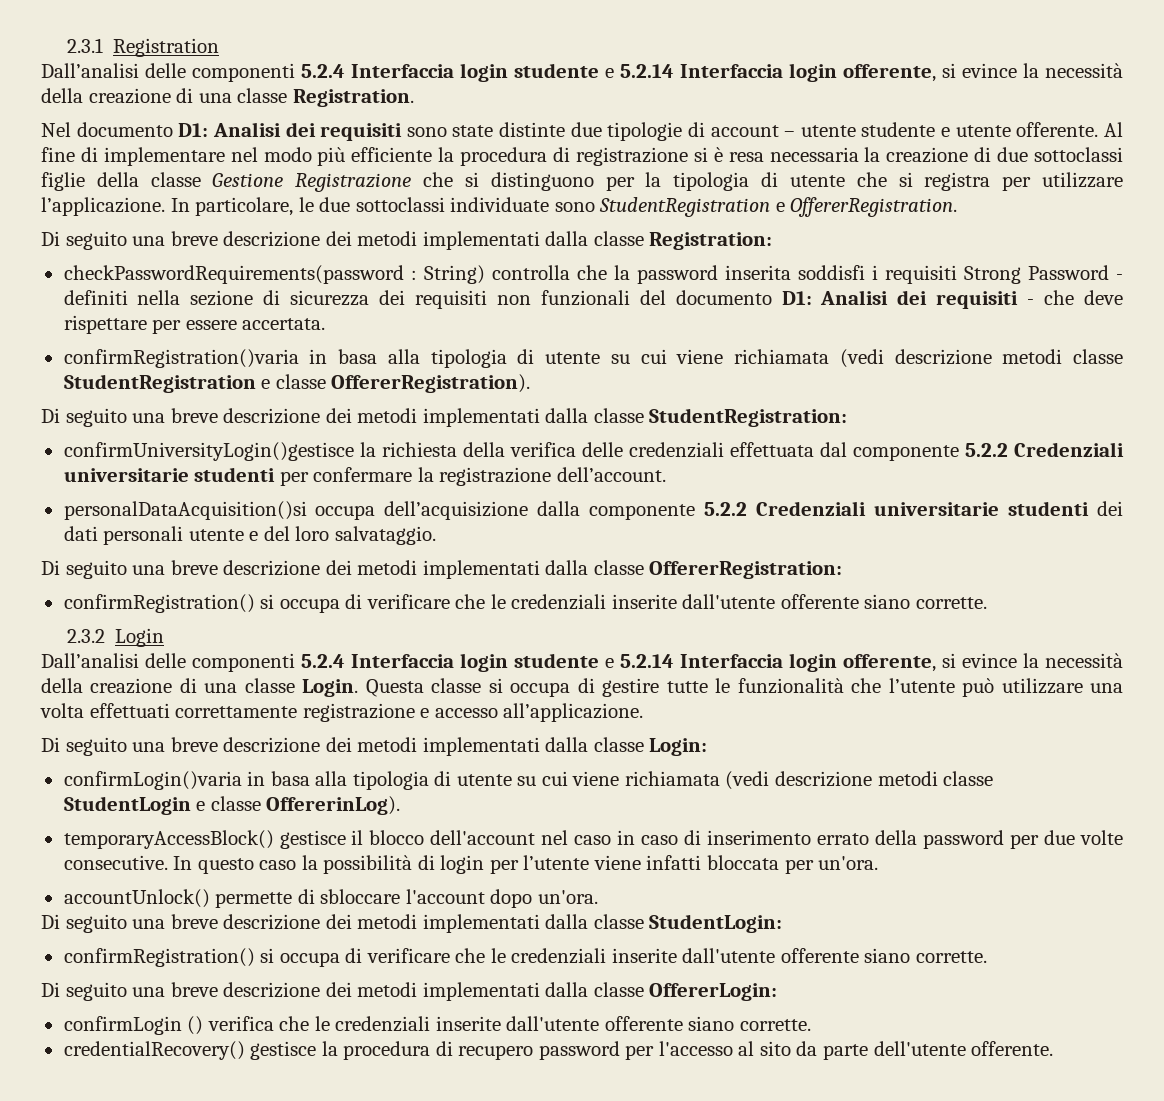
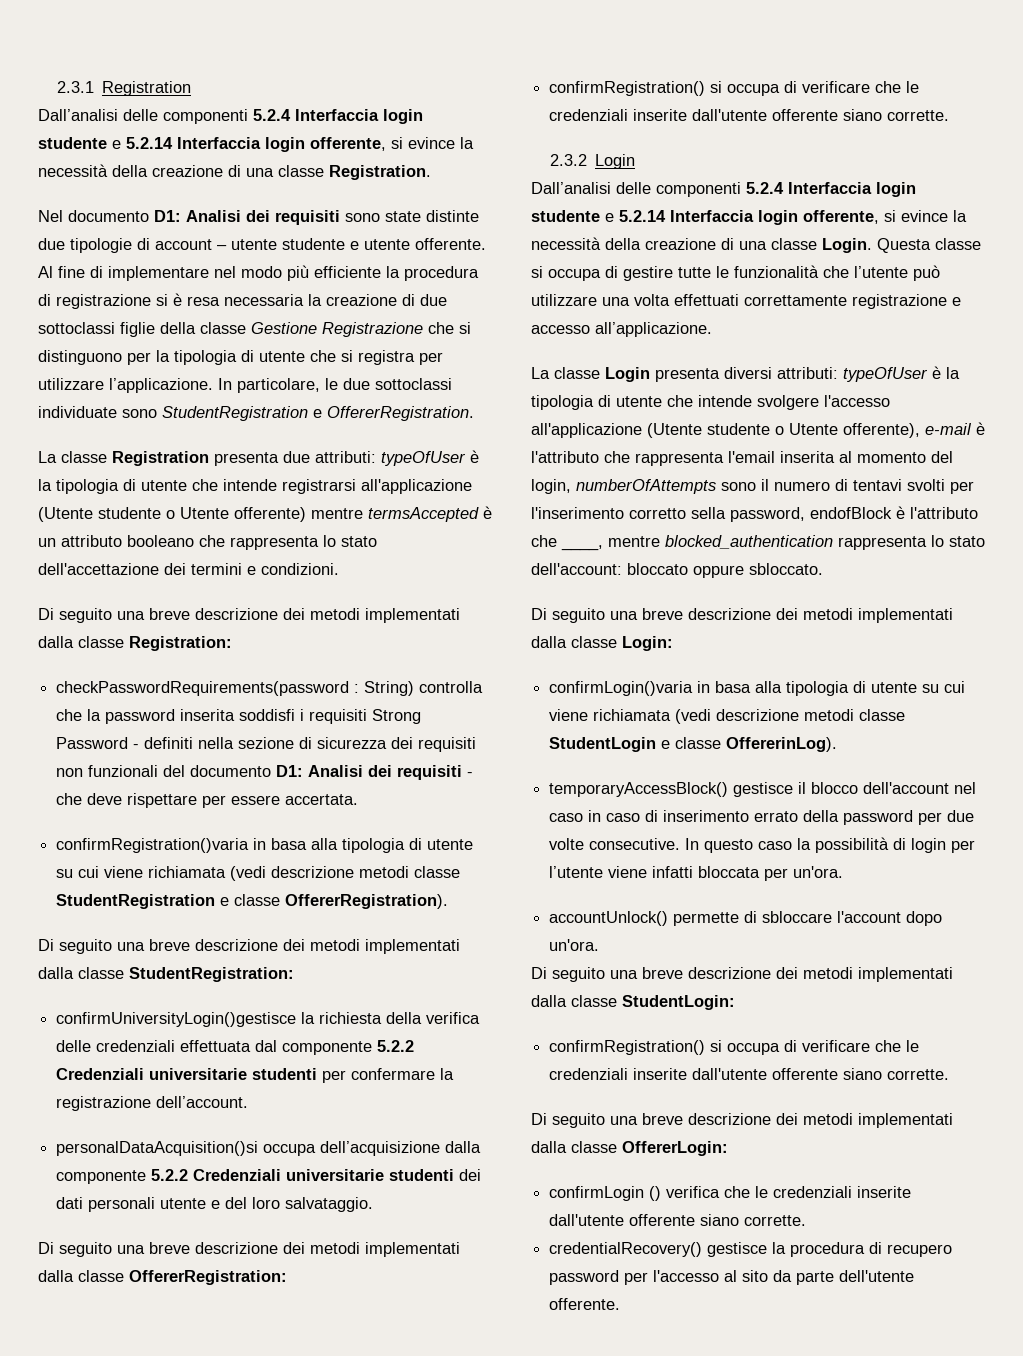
+ La classe Registration presenta due attributi: typeOfUser è la tipologia di utente che intende registrarsi all'applicazione (Utente studente o Utente offerente) mentre termsAccepted è un attributo booleano che rappresenta lo stato dell'accettazione dei termini e condizioni.
+ La classe Login presenta diversi attributi: typeOfUser è la tipologia di utente che intende svolgere l'accesso all'applicazione (Utente studente o Utente offerente), e-mail è l'attributo che rappresenta l'email inserita al momento del login, numberOfAttempts sono il numero di tentavi svolti per l'inserimento corretto sella password, endofBlock è l'attributo che ____, mentre blocked_authentication rappresenta lo stato dell'account: bloccato oppure sbloccato.

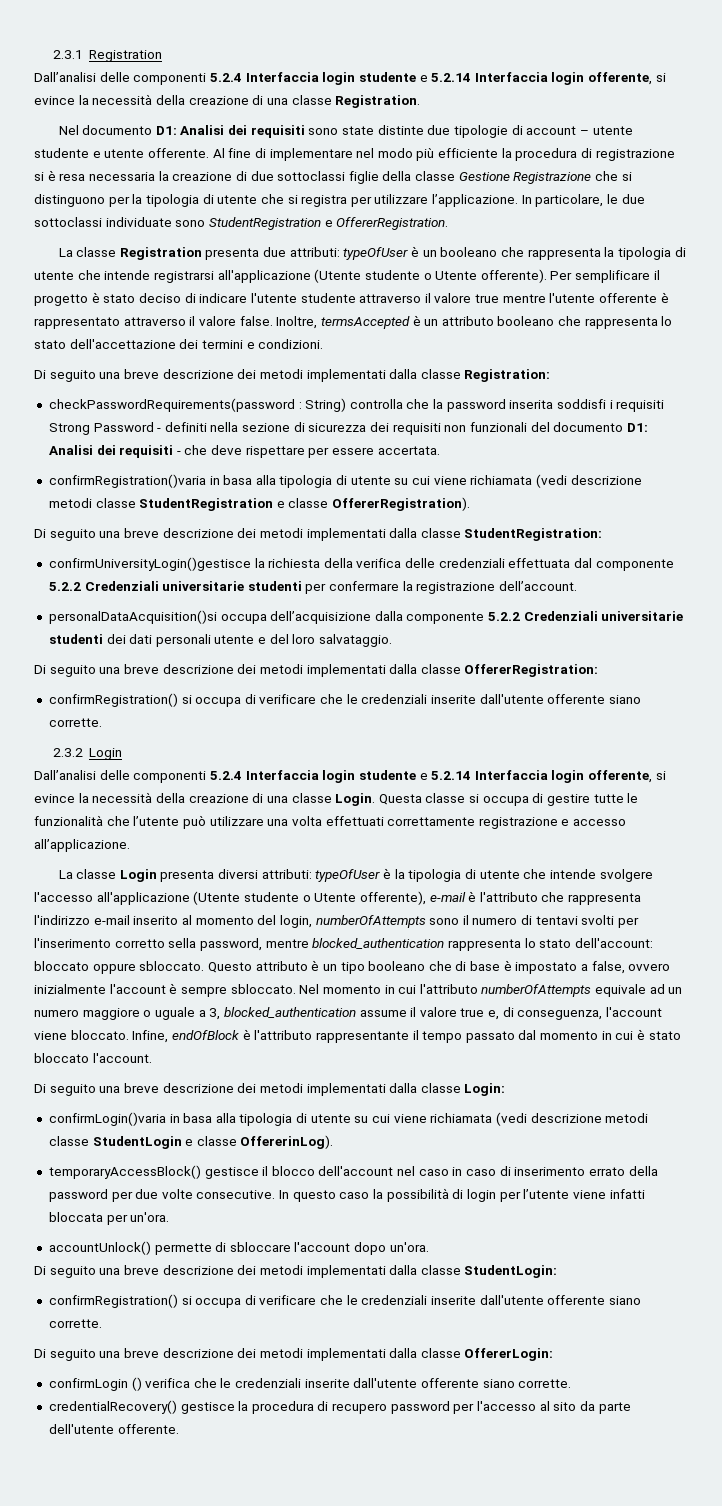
- La classe Registration presenta due attributi: typeOfUser è la tipologia di utente che intende registrarsi all'applicazione (Utente studente o Utente offerente) mentre termsAccepted è un attributo booleano che rappresenta lo stato dell'accettazione dei termini e condizioni.
+ La classe Registration presenta due attributi: typeOfUser è un booleano che rappresenta la tipologia di utente che intende registrarsi all'applicazione (Utente studente o Utente offerente). Per semplificare il progetto è stato deciso di indicare l'utente studente attraverso il valore true mentre l'utente offerente è rappresentato attraverso il valore false. Inoltre, termsAccepted è un attributo booleano che rappresenta lo stato dell'accettazione dei termini e condizioni.
- La classe Login presenta diversi attributi: typeOfUser è la tipologia di utente che intende svolgere l'accesso all'applicazione (Utente studente o Utente offerente), e-mail è l'attributo che rappresenta l'email inserita al momento del login, numberOfAttempts sono il numero di tentavi svolti per l'inserimento corretto sella password, endofBlock è l'attributo che ____, mentre blocked_authentication rappresenta lo stato dell'account: bloccato oppure sbloccato.
+ La classe Login presenta diversi attributi: typeOfUser è la tipologia di utente che intende svolgere l'accesso all'applicazione (Utente studente o Utente offerente), e-mail è l'attributo che rappresenta l'indirizzo e-mail inserito al momento del login, numberOfAttempts sono il numero di tentavi svolti per l'inserimento corretto sella password, mentre blocked_authentication rappresenta lo stato dell'account: bloccato oppure sbloccato. Questo attributo è un tipo booleano che di base è impostato a false, ovvero inizialmente l'account è sempre sbloccato. Nel momento in cui l'attributo numberOfAttempts equivale ad un numero maggiore o uguale a 3, blocked_authentication assume il valore true e, di conseguenza, l'account viene bloccato. Infine, endOfBlock è l'attributo rappresentante il tempo passato dal momento in cui è stato bloccato l'account.

